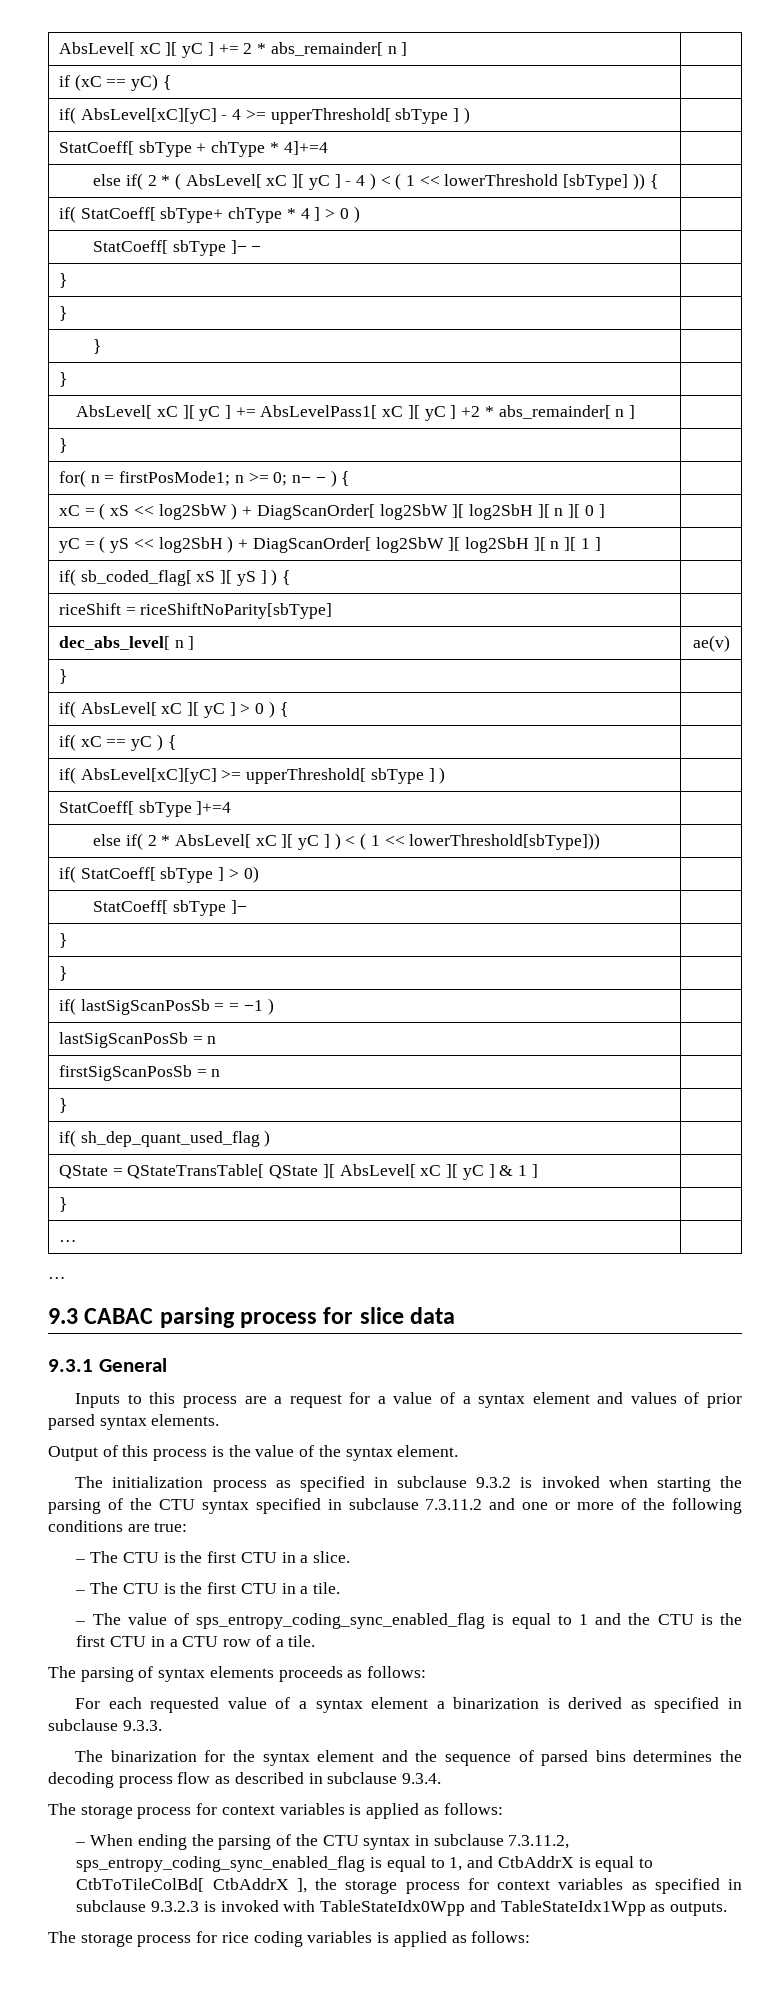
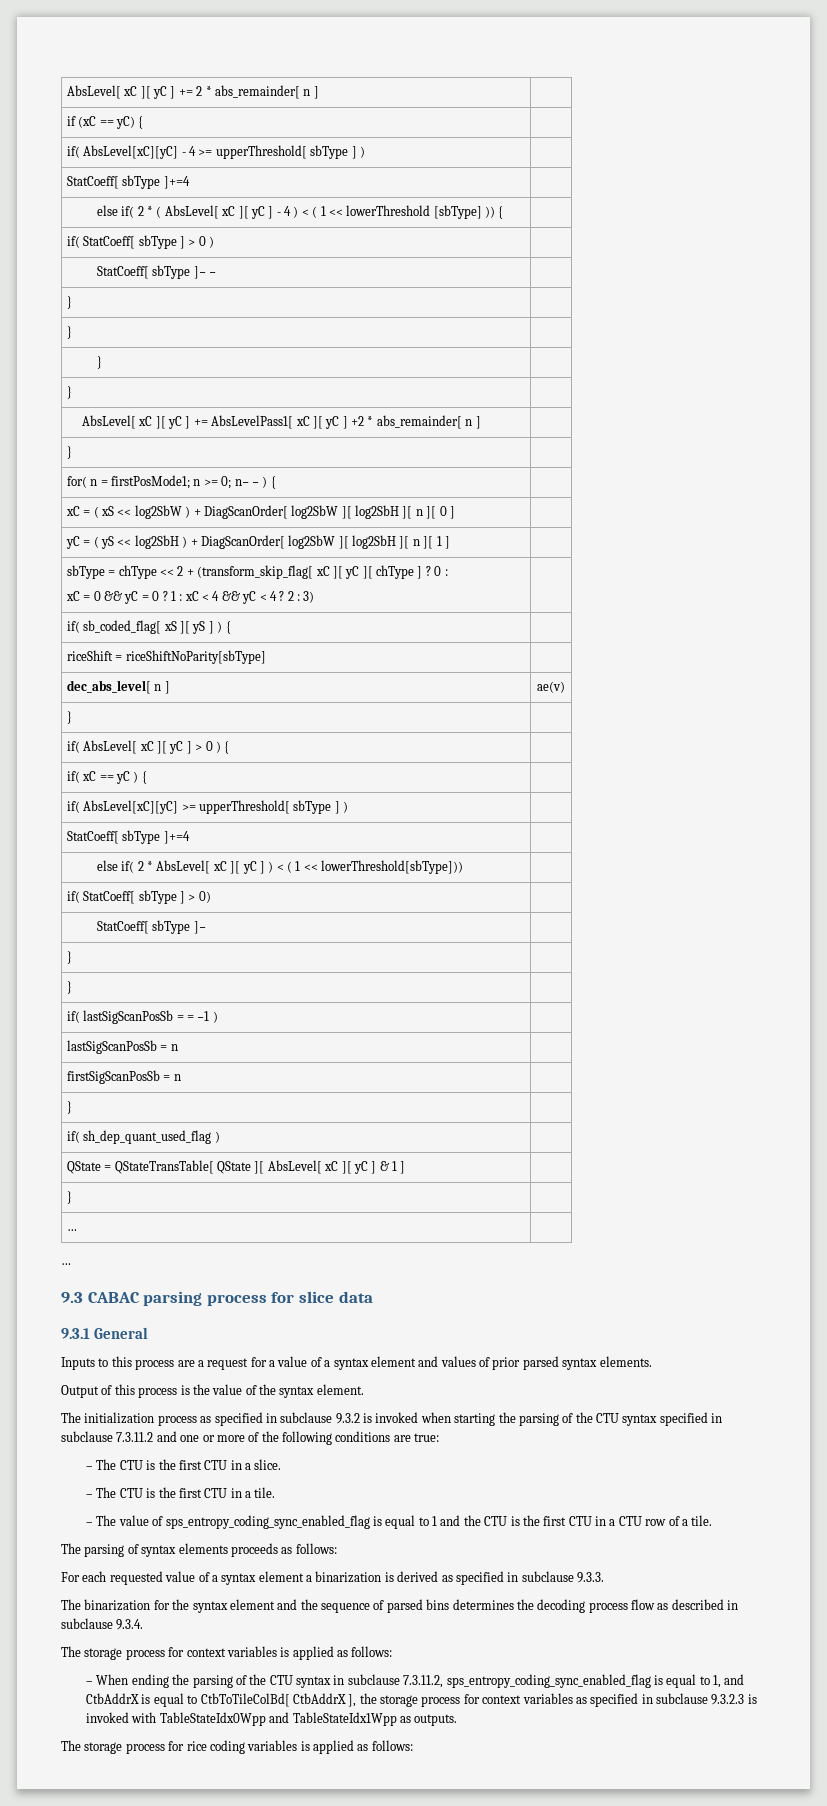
  if( AbsLevel[xC][yC] - 4 >= upperThreshold[ sbType ] ) |
- StatCoeff[ sbType + chType * 4]+=4 |
+ StatCoeff[ sbType ]+=4 |
- if( StatCoeff[ sbType+ chType * 4 ] > 0 ) |
+ if( StatCoeff[ sbType ] > 0 ) |
+ sbType = chType << 2 + (transform_skip_flag[ xC ][ yC ][ chType ] ? 0 :
+ xC = 0 && yC = 0 ? 1 : xC < 4 && yC < 4 ? 2 : 3) |

